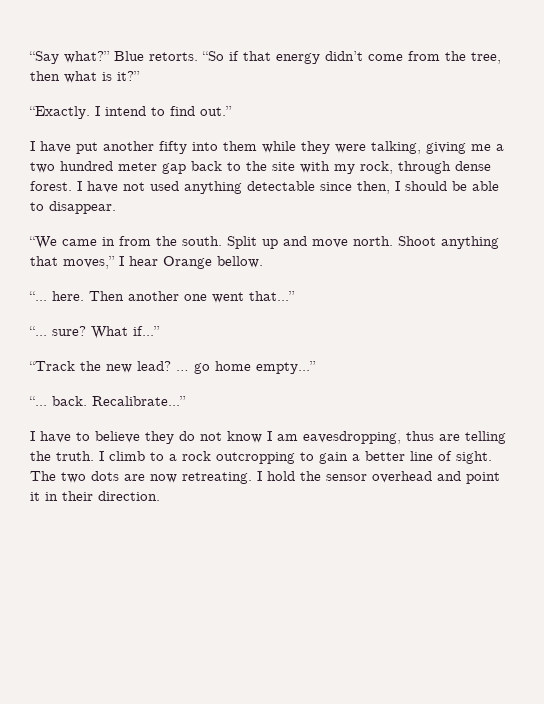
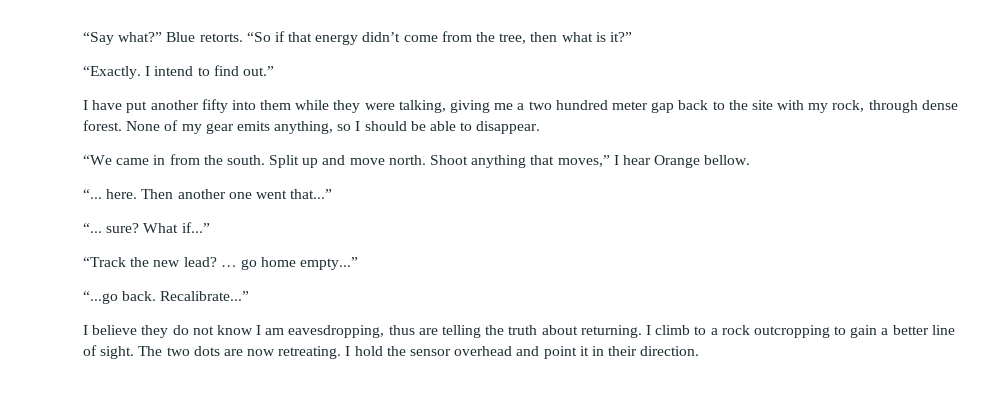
- I have not used anything detectable since then, I should be able to disappear.
+ None of my gear emits anything, so I should be able to disappear.
- “... back.
+ “...go back.
- I have to believe they do not know I am eavesdropping, thus are telling the truth.
+ I believe they do not know I am eavesdropping, thus are telling the truth about returning.

